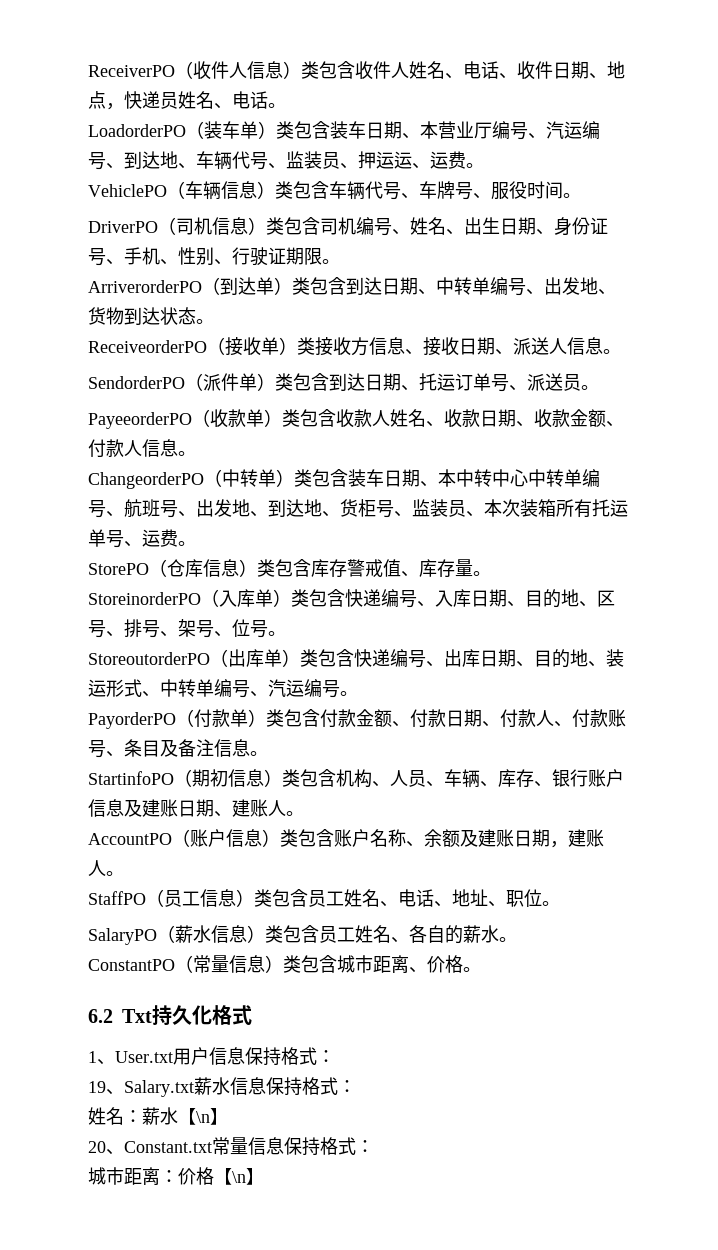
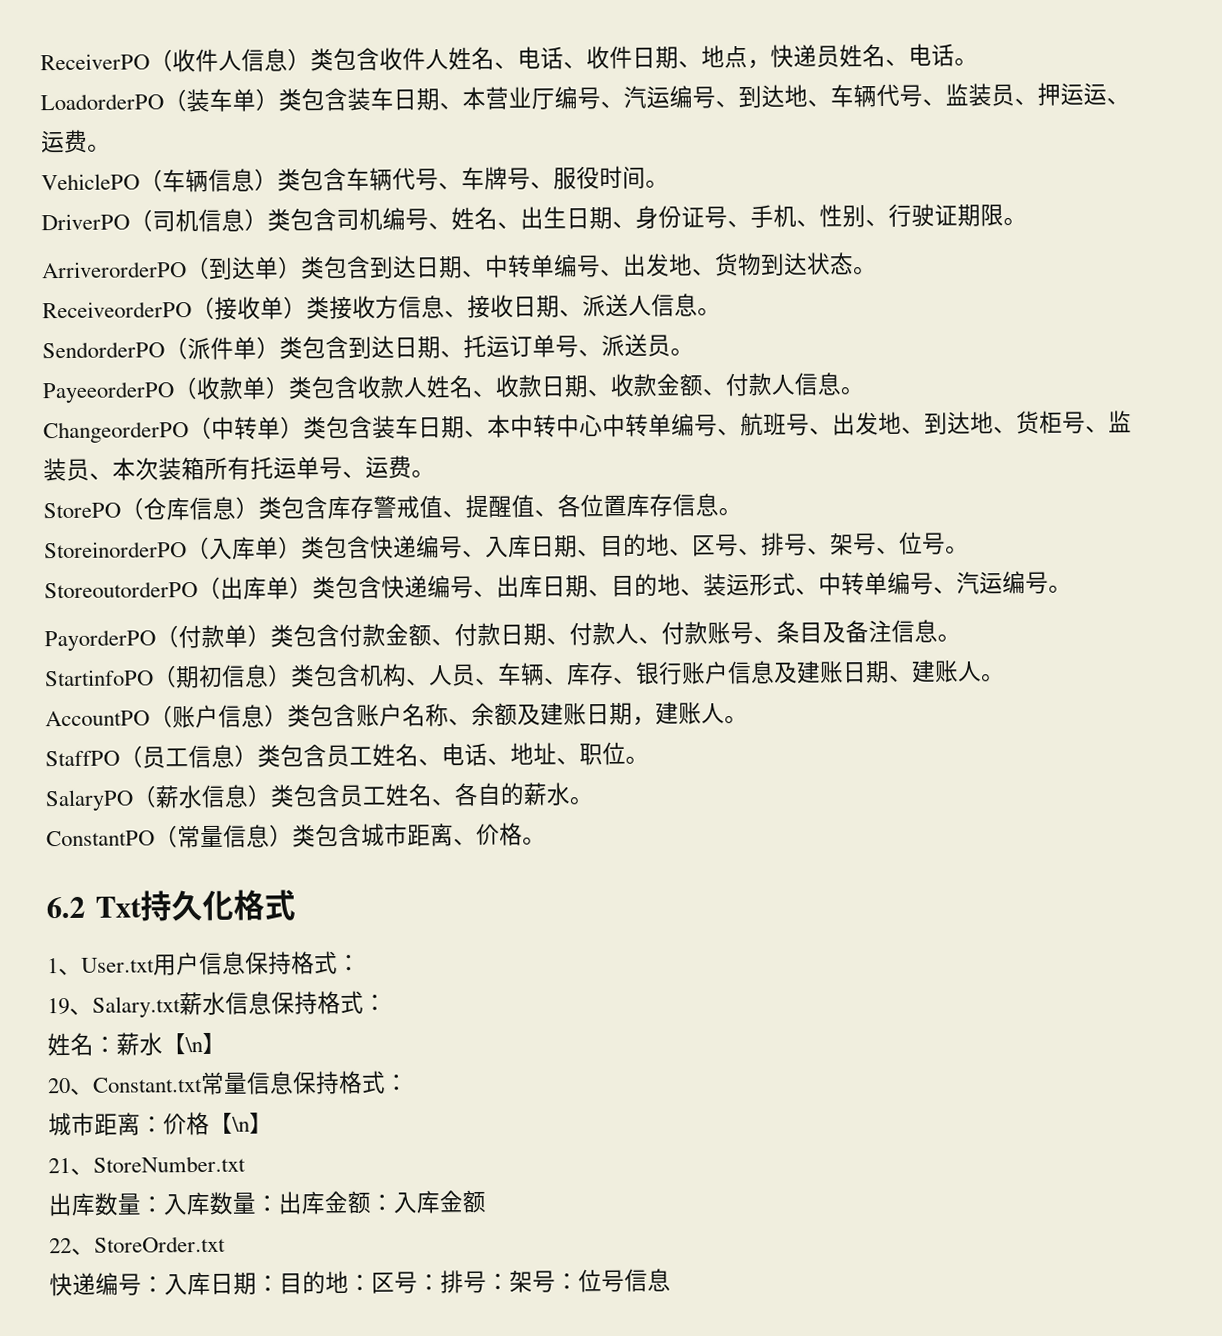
- StorePO（仓库信息）类包含库存警戒值、库存量。
+ StorePO（仓库信息）类包含库存警戒值、提醒值、各位置库存信息。
+ 21、StoreNumber.txt
+ 出库数量：入库数量：出库金额：入库金额
+ 22、StoreOrder.txt
+ 快递编号：入库日期：目的地：区号：排号：架号：位号信息

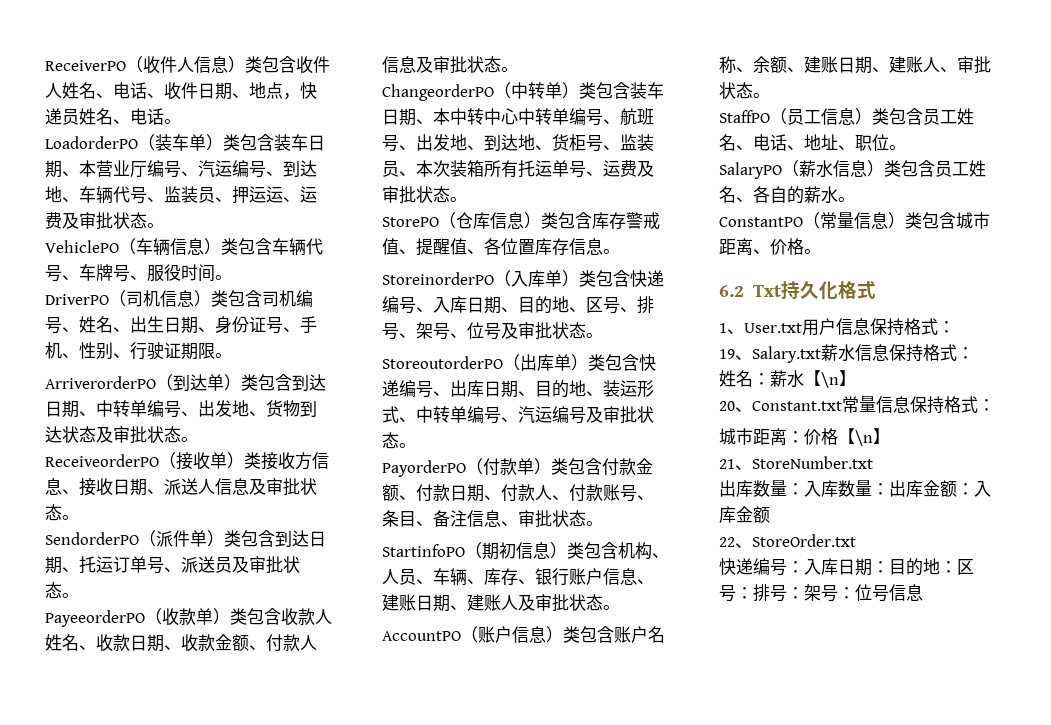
- LoadorderPO（装车单）类包含装车日期、本营业厅编号、汽运编号、到达地、车辆代号、监装员、押运运、运费。
+ LoadorderPO（装车单）类包含装车日期、本营业厅编号、汽运编号、到达地、车辆代号、监装员、押运运、运费及审批状态。
- ArriverorderPO（到达单）类包含到达日期、中转单编号、出发地、货物到达状态。
+ ArriverorderPO（到达单）类包含到达日期、中转单编号、出发地、货物到达状态及审批状态。
- ReceiveorderPO（接收单）类接收方信息、接收日期、派送人信息。
+ ReceiveorderPO（接收单）类接收方信息、接收日期、派送人信息及审批状态。
- SendorderPO（派件单）类包含到达日期、托运订单号、派送员。
+ SendorderPO（派件单）类包含到达日期、托运订单号、派送员及审批状态。
- PayeeorderPO（收款单）类包含收款人姓名、收款日期、收款金额、付款人信息。
+ PayeeorderPO（收款单）类包含收款人姓名、收款日期、收款金额、付款人信息及审批状态。
- ChangeorderPO（中转单）类包含装车日期、本中转中心中转单编号、航班号、出发地、到达地、货柜号、监装员、本次装箱所有托运单号、运费。
+ ChangeorderPO（中转单）类包含装车日期、本中转中心中转单编号、航班号、出发地、到达地、货柜号、监装员、本次装箱所有托运单号、运费及审批状态。
- StoreinorderPO（入库单）类包含快递编号、入库日期、目的地、区号、排号、架号、位号。
+ StoreinorderPO（入库单）类包含快递编号、入库日期、目的地、区号、排号、架号、位号及审批状态。
- StoreoutorderPO（出库单）类包含快递编号、出库日期、目的地、装运形式、中转单编号、汽运编号。
+ StoreoutorderPO（出库单）类包含快递编号、出库日期、目的地、装运形式、中转单编号、汽运编号及审批状态。
- PayorderPO（付款单）类包含付款金额、付款日期、付款人、付款账号、条目及备注信息。
+ PayorderPO（付款单）类包含付款金额、付款日期、付款人、付款账号、条目、备注信息、审批状态。
- StartinfoPO（期初信息）类包含机构、人员、车辆、库存、银行账户信息及建账日期、建账人。
+ StartinfoPO（期初信息）类包含机构、人员、车辆、库存、银行账户信息、建账日期、建账人及审批状态。
- AccountPO（账户信息）类包含账户名称、余额及建账日期，建账人。
+ AccountPO（账户信息）类包含账户名称、余额、建账日期、建账人、审批状态。

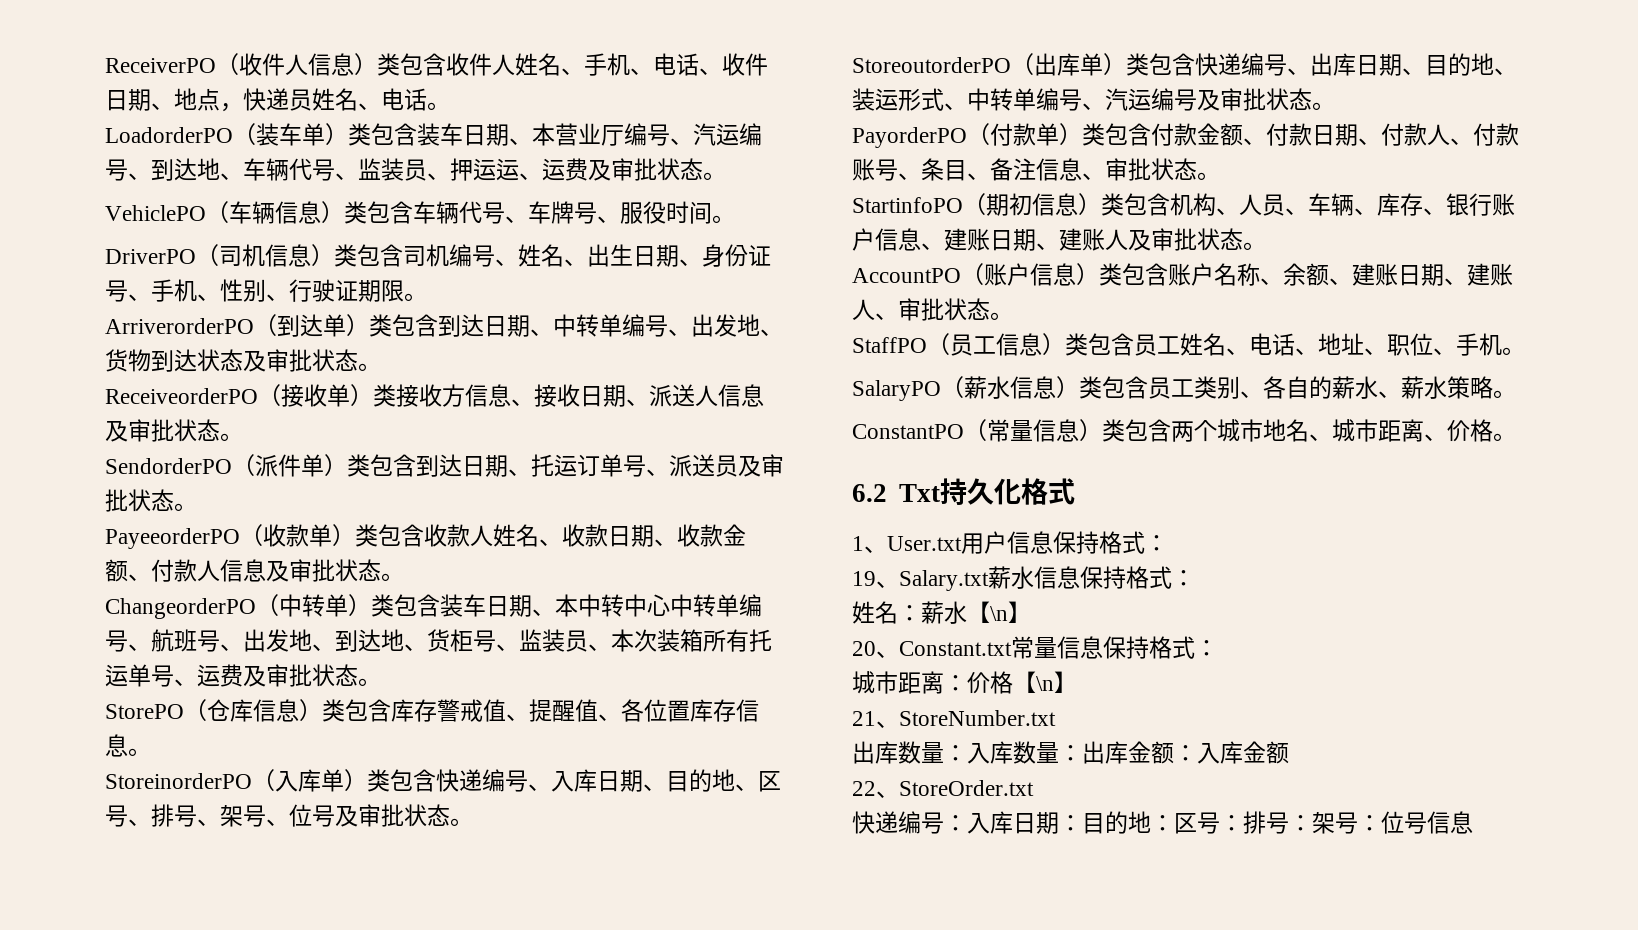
- ReceiverPO（收件人信息）类包含收件人姓名、电话、收件日期、地点，快递员姓名、电话。
+ ReceiverPO（收件人信息）类包含收件人姓名、手机、电话、收件日期、地点，快递员姓名、电话。
- StaffPO（员工信息）类包含员工姓名、电话、地址、职位。
+ StaffPO（员工信息）类包含员工姓名、电话、地址、职位、手机。
- SalaryPO（薪水信息）类包含员工姓名、各自的薪水。
+ SalaryPO（薪水信息）类包含员工类别、各自的薪水、薪水策略。
- ConstantPO（常量信息）类包含城市距离、价格。
+ ConstantPO（常量信息）类包含两个城市地名、城市距离、价格。

